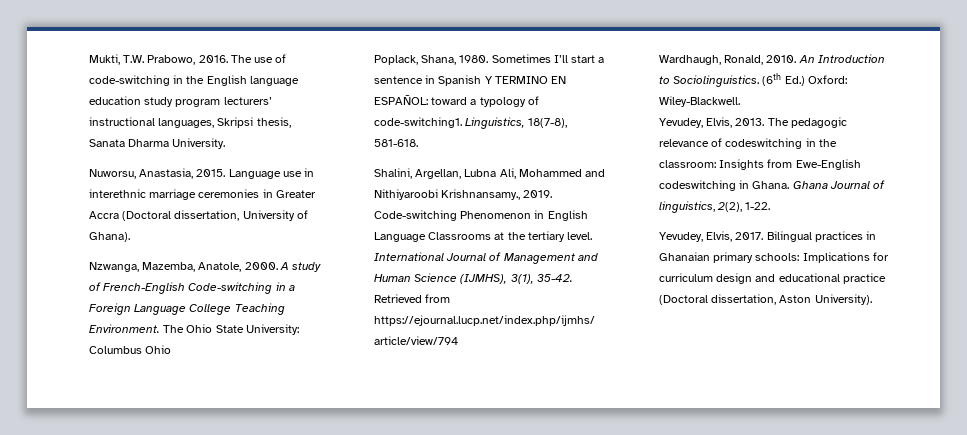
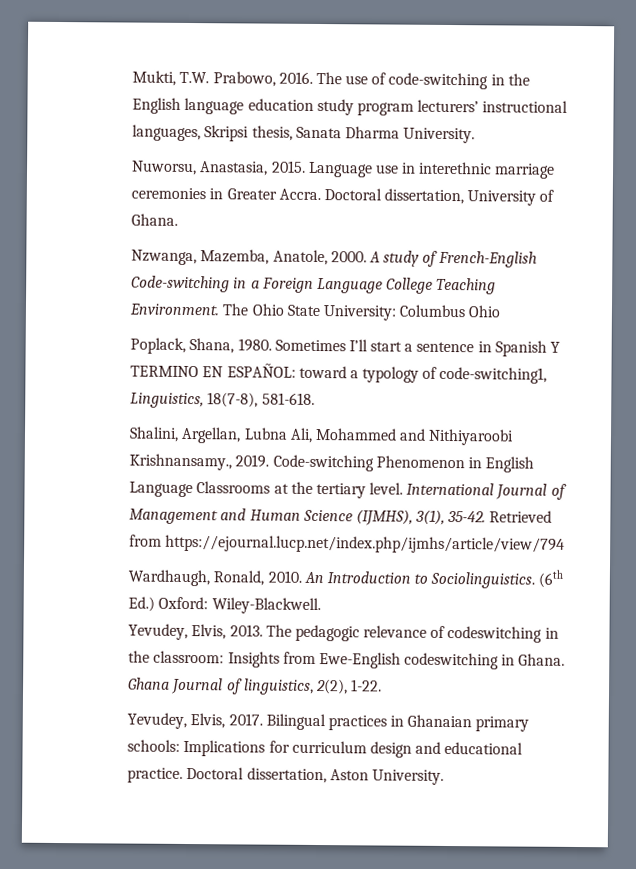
- Language use in interethnic marriage ceremonies in Greater Accra (Doctoral dissertation, University of Ghana).
+ Language use in interethnic marriage ceremonies in Greater Accra. Doctoral dissertation, University of Ghana.
- Sometimes I’ll start a sentence in Spanish Y TERMINO EN ESPAÑOL: toward a typology of code-switching1. Linguistics, 18(7-8), 581-618.
+ Sometimes I’ll start a sentence in Spanish Y TERMINO EN ESPAÑOL: toward a typology of code-switching1, Linguistics, 18(7-8), 581-618.
- Bilingual practices in Ghanaian primary schools: Implications for curriculum design and educational practice (Doctoral dissertation, Aston University).
+ Bilingual practices in Ghanaian primary schools: Implications for curriculum design and educational practice. Doctoral dissertation, Aston University.

